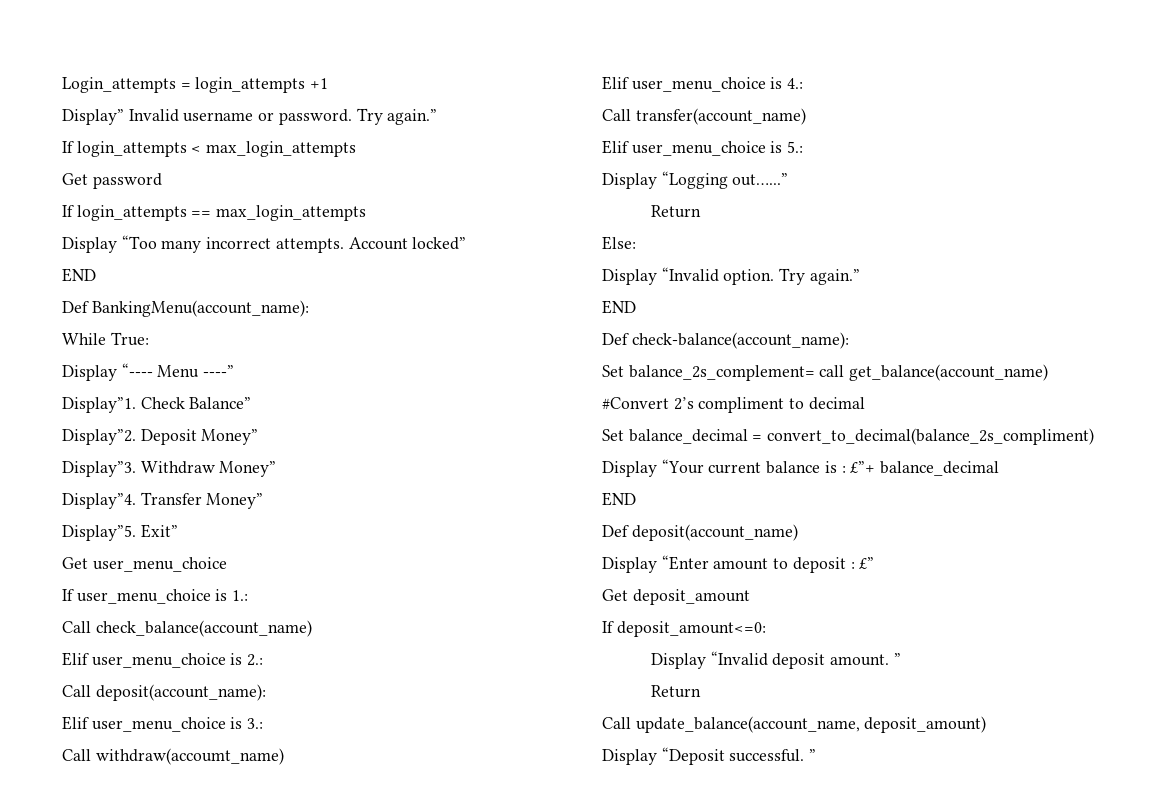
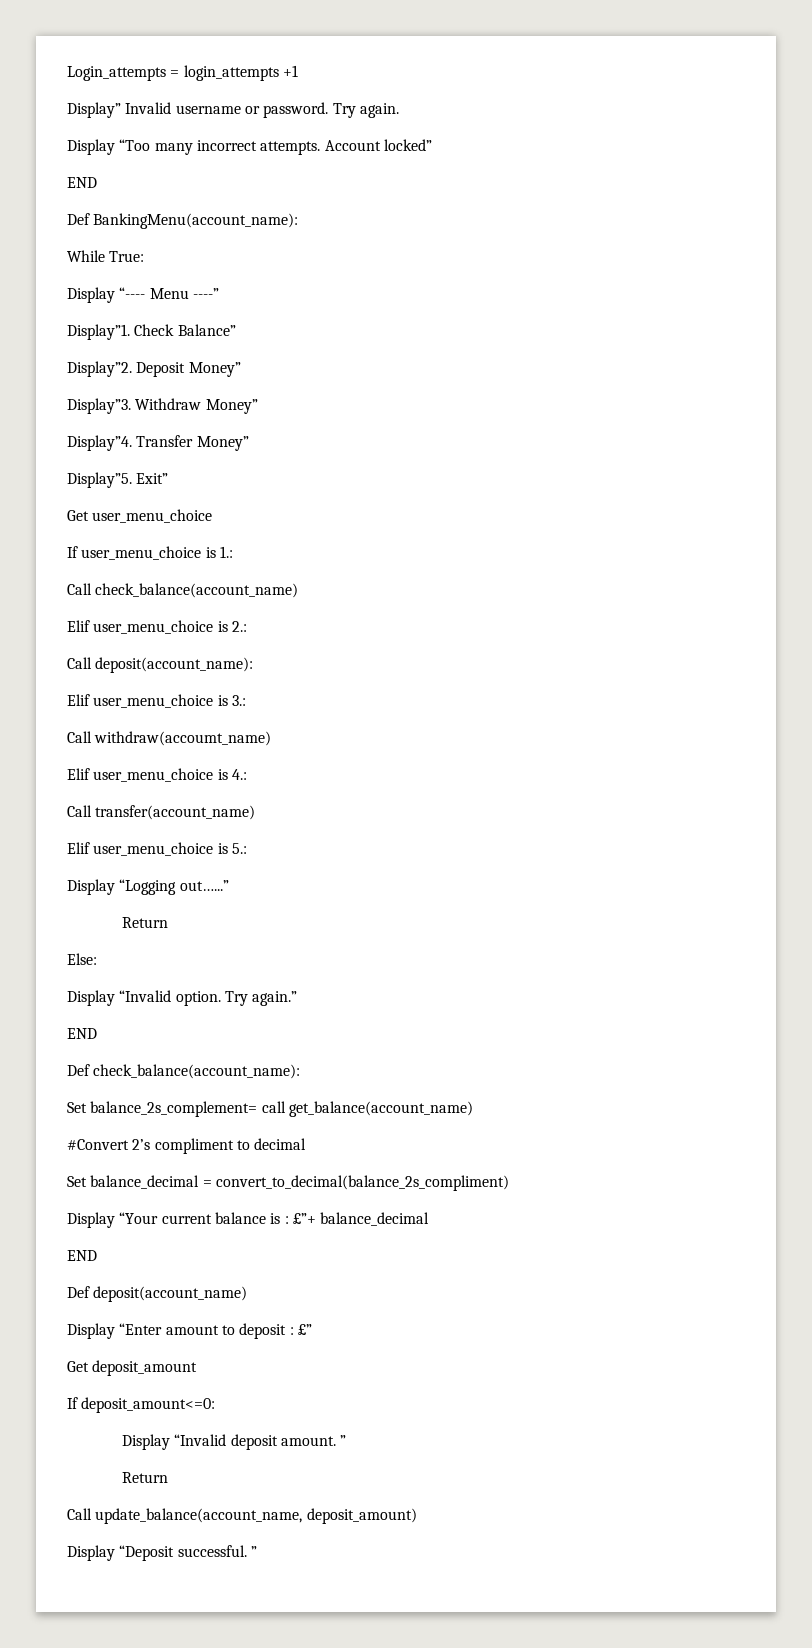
- Display” Invalid username or password. Try again.”
- If login_attempts < max_login_attempts
- Get password
- If login_attempts == max_login_attempts
+ Display” Invalid username or password. Try again.
- Def check-balance(account_name):
+ Def check_balance(account_name):

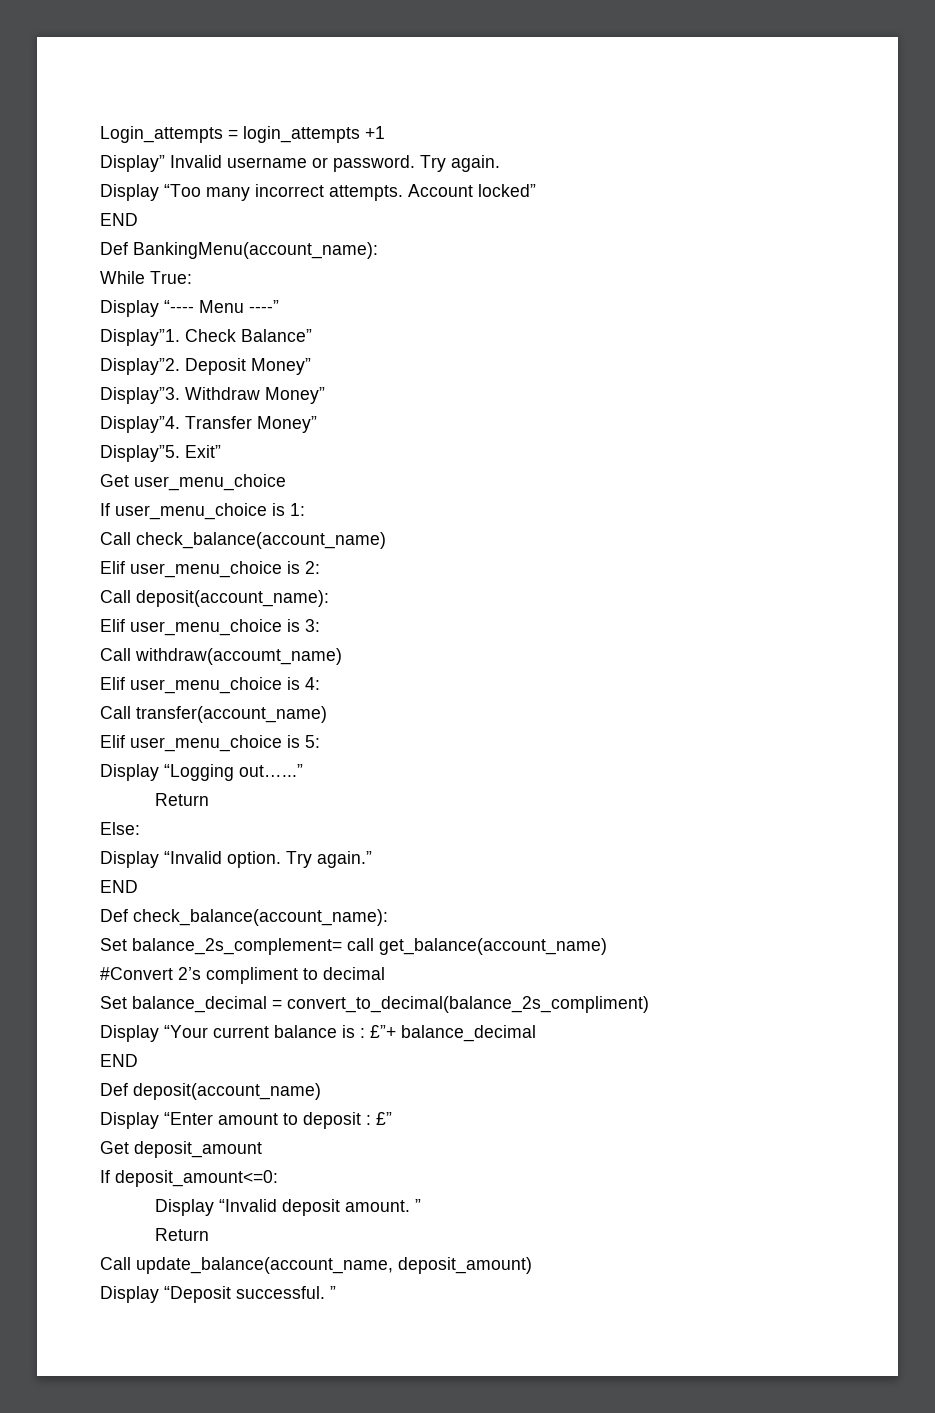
- If user_menu_choice is 1.:
+ If user_menu_choice is 1:
- Elif user_menu_choice is 2.:
+ Elif user_menu_choice is 2:
- Elif user_menu_choice is 3.:
+ Elif user_menu_choice is 3:
- Elif user_menu_choice is 4.:
+ Elif user_menu_choice is 4:
- Elif user_menu_choice is 5.:
+ Elif user_menu_choice is 5:

